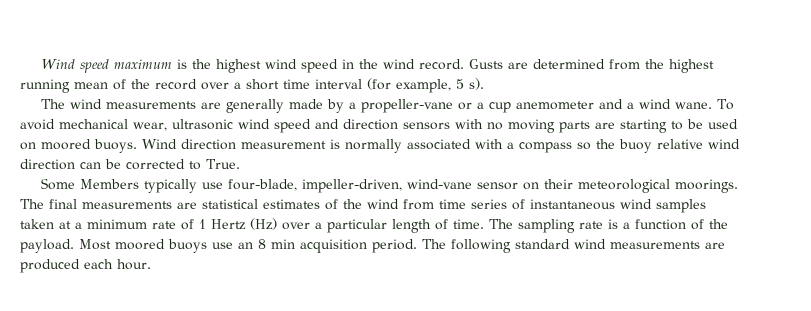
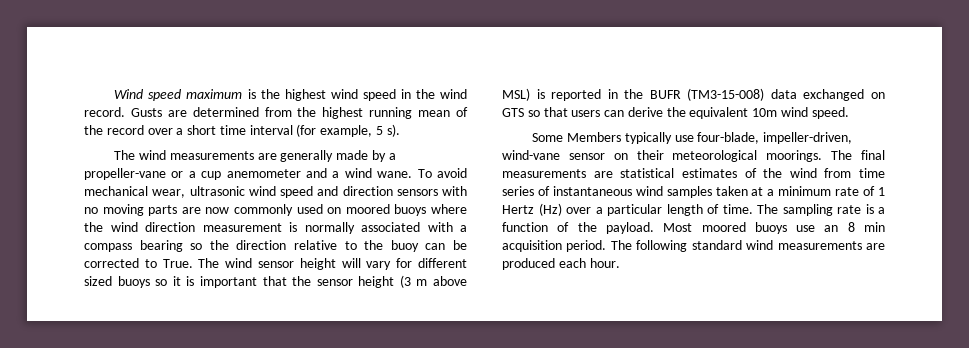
- To avoid mechanical wear, ultrasonic wind speed and direction sensors with no moving parts are starting to be used on moored buoys. Wind direction measurement is normally associated with a compass so the buoy relative wind direction can be corrected to True.
+ To avoid mechanical wear, ultrasonic wind speed and direction sensors with no moving parts are now commonly used on moored buoys where the wind direction measurement is normally associated with a compass bearing so the direction relative to the buoy can be corrected to True. The wind sensor height will vary for different sized buoys so it is important that the sensor height (3 m above MSL) is reported in the BUFR (TM3-15-008) data exchanged on GTS so that users can derive the equivalent 10m wind speed.

